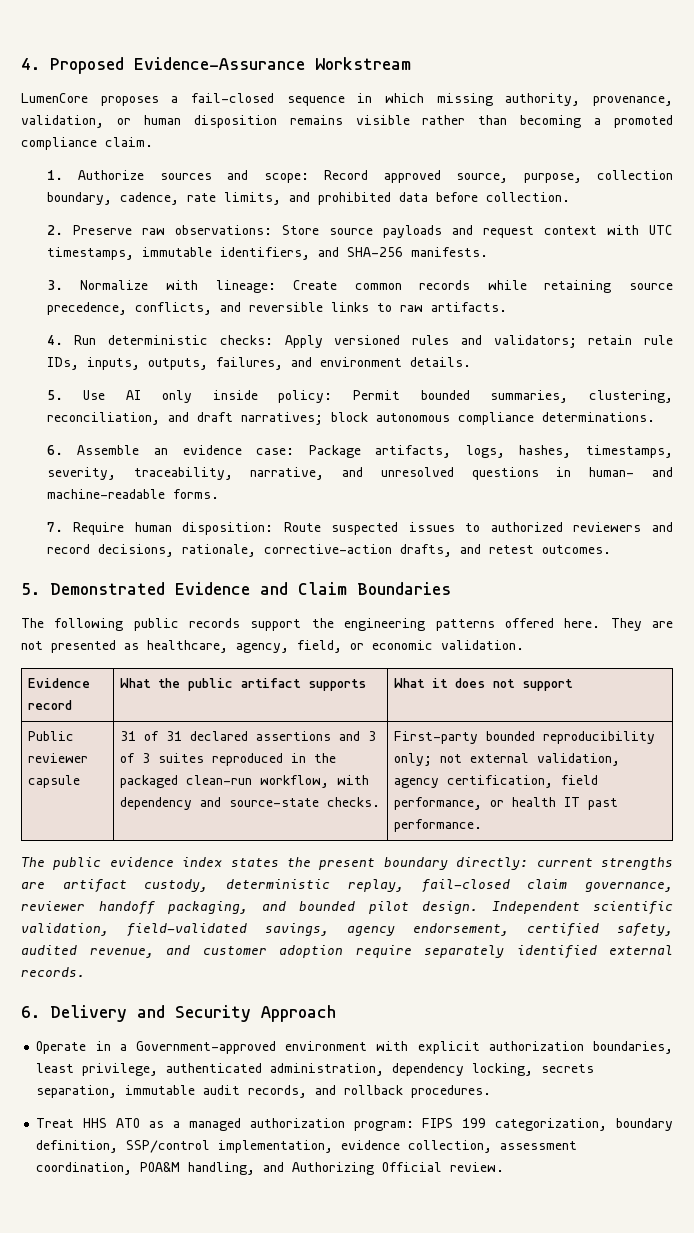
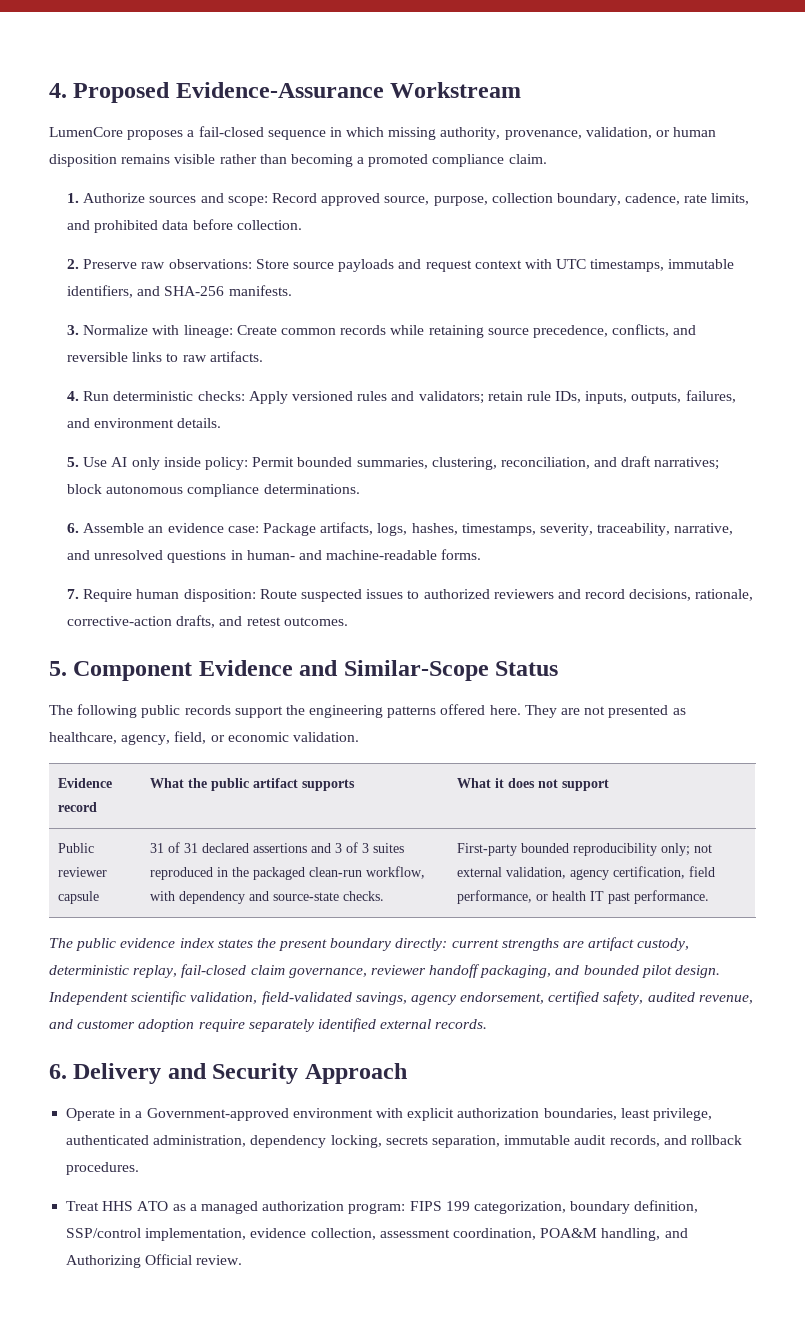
- 5. Demonstrated Evidence and Claim Boundaries
+ 5. Component Evidence and Similar-Scope Status

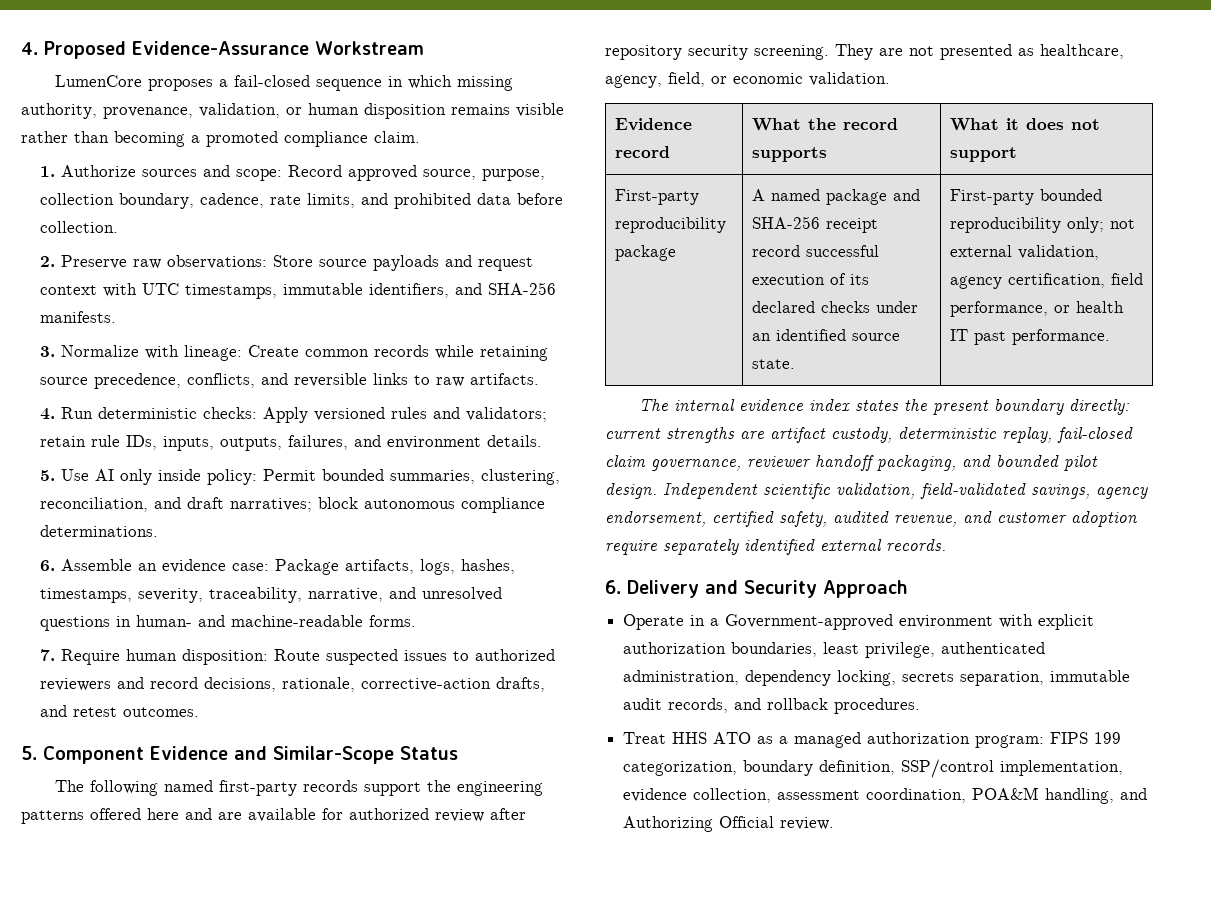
- The following public records support the engineering patterns offered here.
+ The following named first-party records support the engineering patterns offered here and are available for authorized review after repository security screening.
- Evidence record | What the public artifact supports | What it does not support
+ Evidence record | What the record supports | What it does not support
- Public reviewer capsule | 31 of 31 declared assertions and 3 of 3 suites reproduced in the packaged clean-run workflow, with dependency and source-state checks. | First-party bounded reproducibility only; not external validation, agency certification, field performance, or health IT past performance.
+ First-party reproducibility package | A named package and SHA-256 receipt record successful execution of its declared checks under an identified source state. | First-party bounded reproducibility only; not external validation, agency certification, field performance, or health IT past performance.
- The public evidence index states the present boundary directly: current strengths are artifact custody, deterministic replay, fail-closed claim governance, reviewer handoff packaging, and bounded pilot design.
+ The internal evidence index states the present boundary directly: current strengths are artifact custody, deterministic replay, fail-closed claim governance, reviewer handoff packaging, and bounded pilot design.

